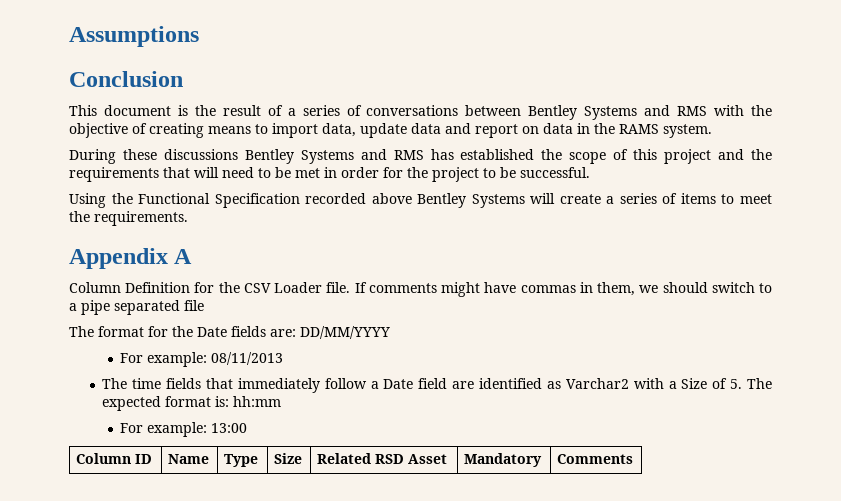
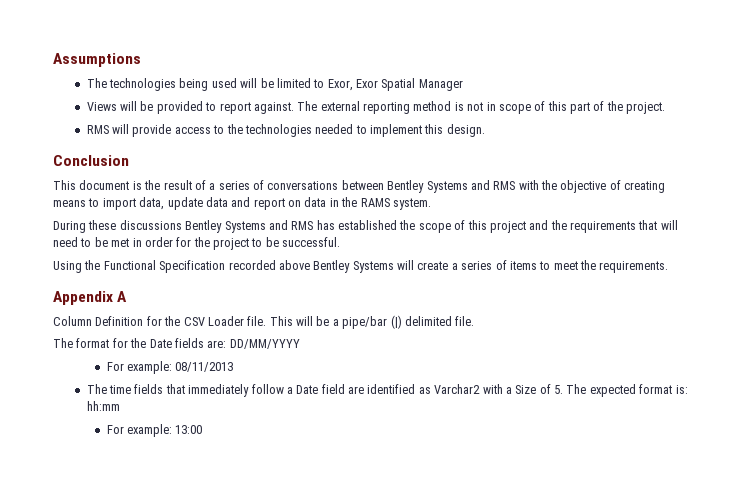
+ The technologies being used will be limited to Exor, Exor Spatial Manager
+ Views will be provided to report against. The external reporting method is not in scope of this part of the project.
+ RMS will provide access to the technologies needed to implement this design.
- If comments might have commas in them, we should switch to a pipe separated file
+ This will be a pipe/bar (|) delimited file.
- Column ID | Name | Type | Size | Related RSD Asset | Mandatory | Comments

